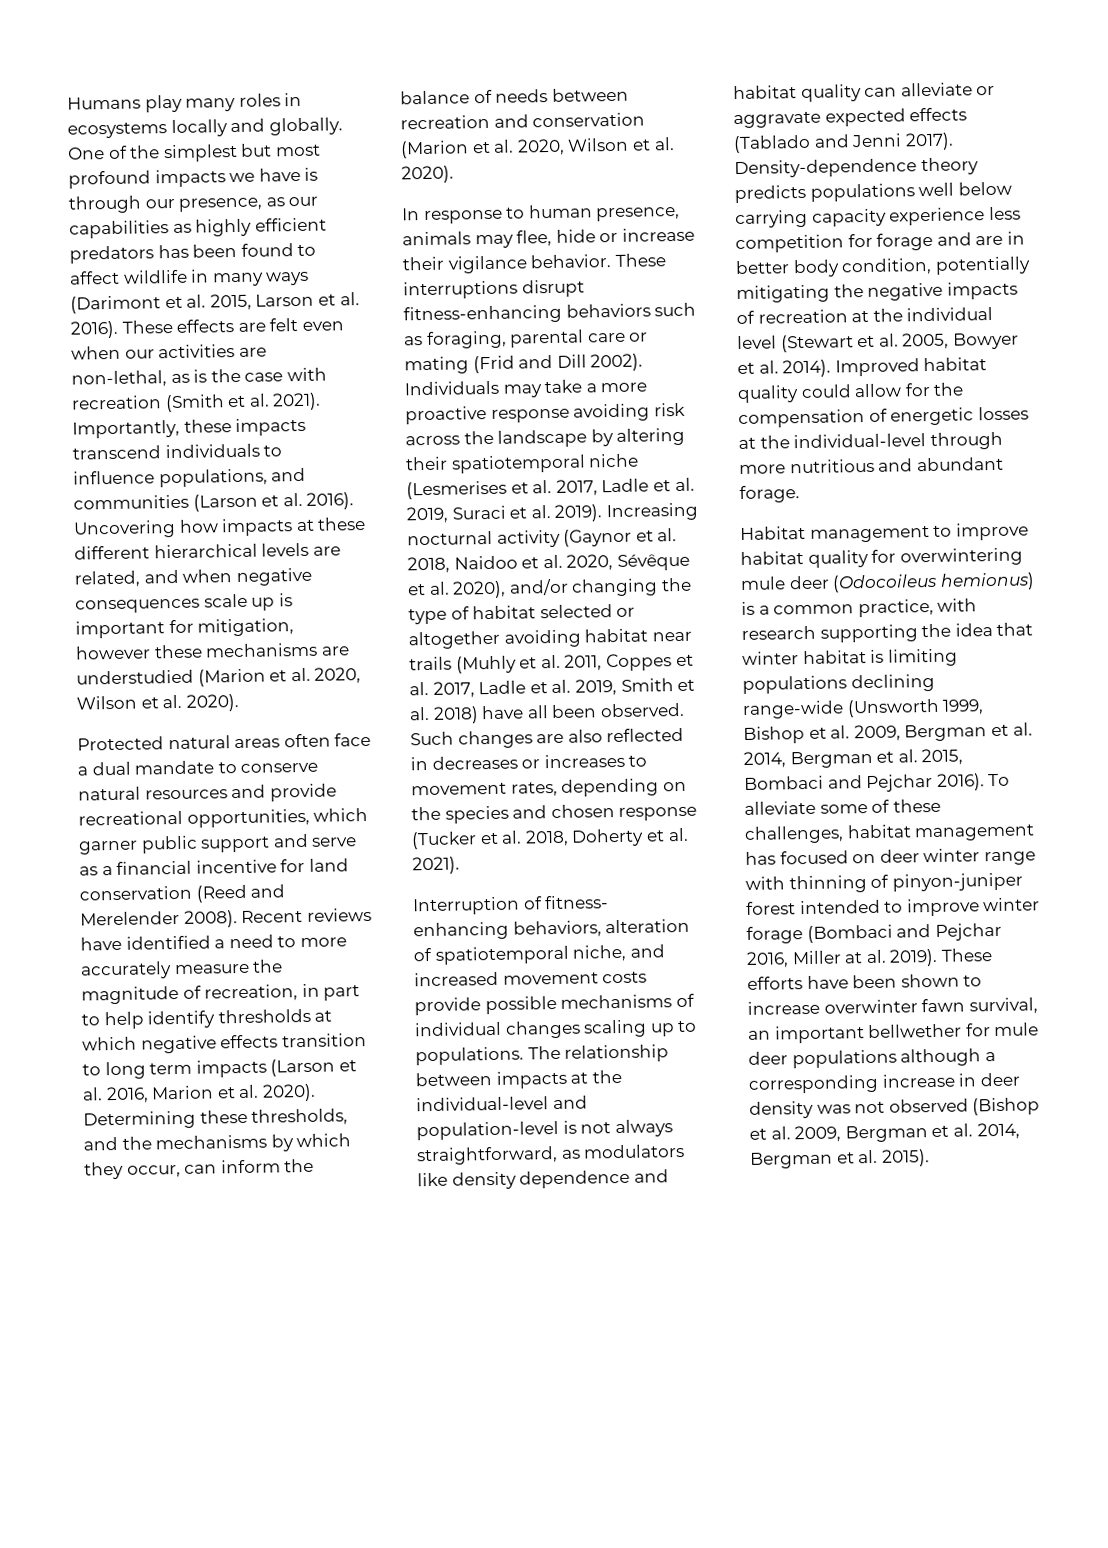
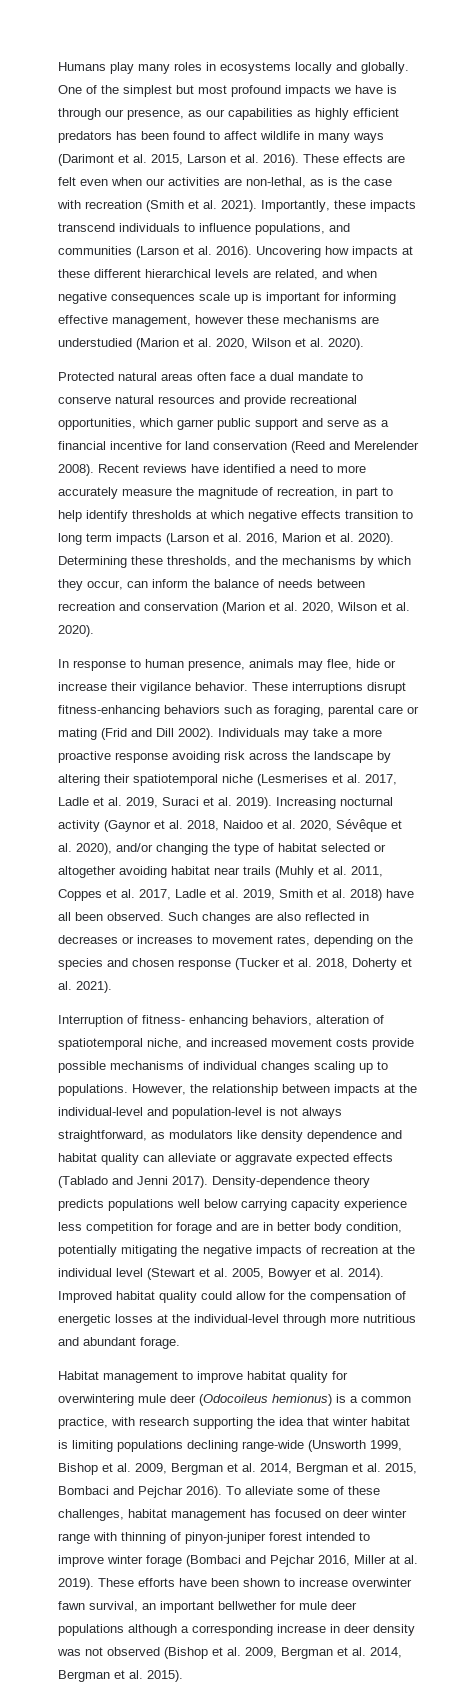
- Uncovering how impacts at these different hierarchical levels are related, and when negative consequences scale up is important for mitigation, however these mechanisms are understudied (Marion et al. 2020, Wilson et al. 2020).
+ Uncovering how impacts at these different hierarchical levels are related, and when negative consequences scale up is important for informing effective management, however these mechanisms are understudied (Marion et al. 2020, Wilson et al. 2020).
- The relationship between impacts at the individual-level and population-level is not always straightforward, as modulators like density dependence and habitat quality can alleviate or aggravate expected effects (Tablado and Jenni 2017).
+ However, the relationship between impacts at the individual-level and population-level is not always straightforward, as modulators like density dependence and habitat quality can alleviate or aggravate expected effects (Tablado and Jenni 2017).

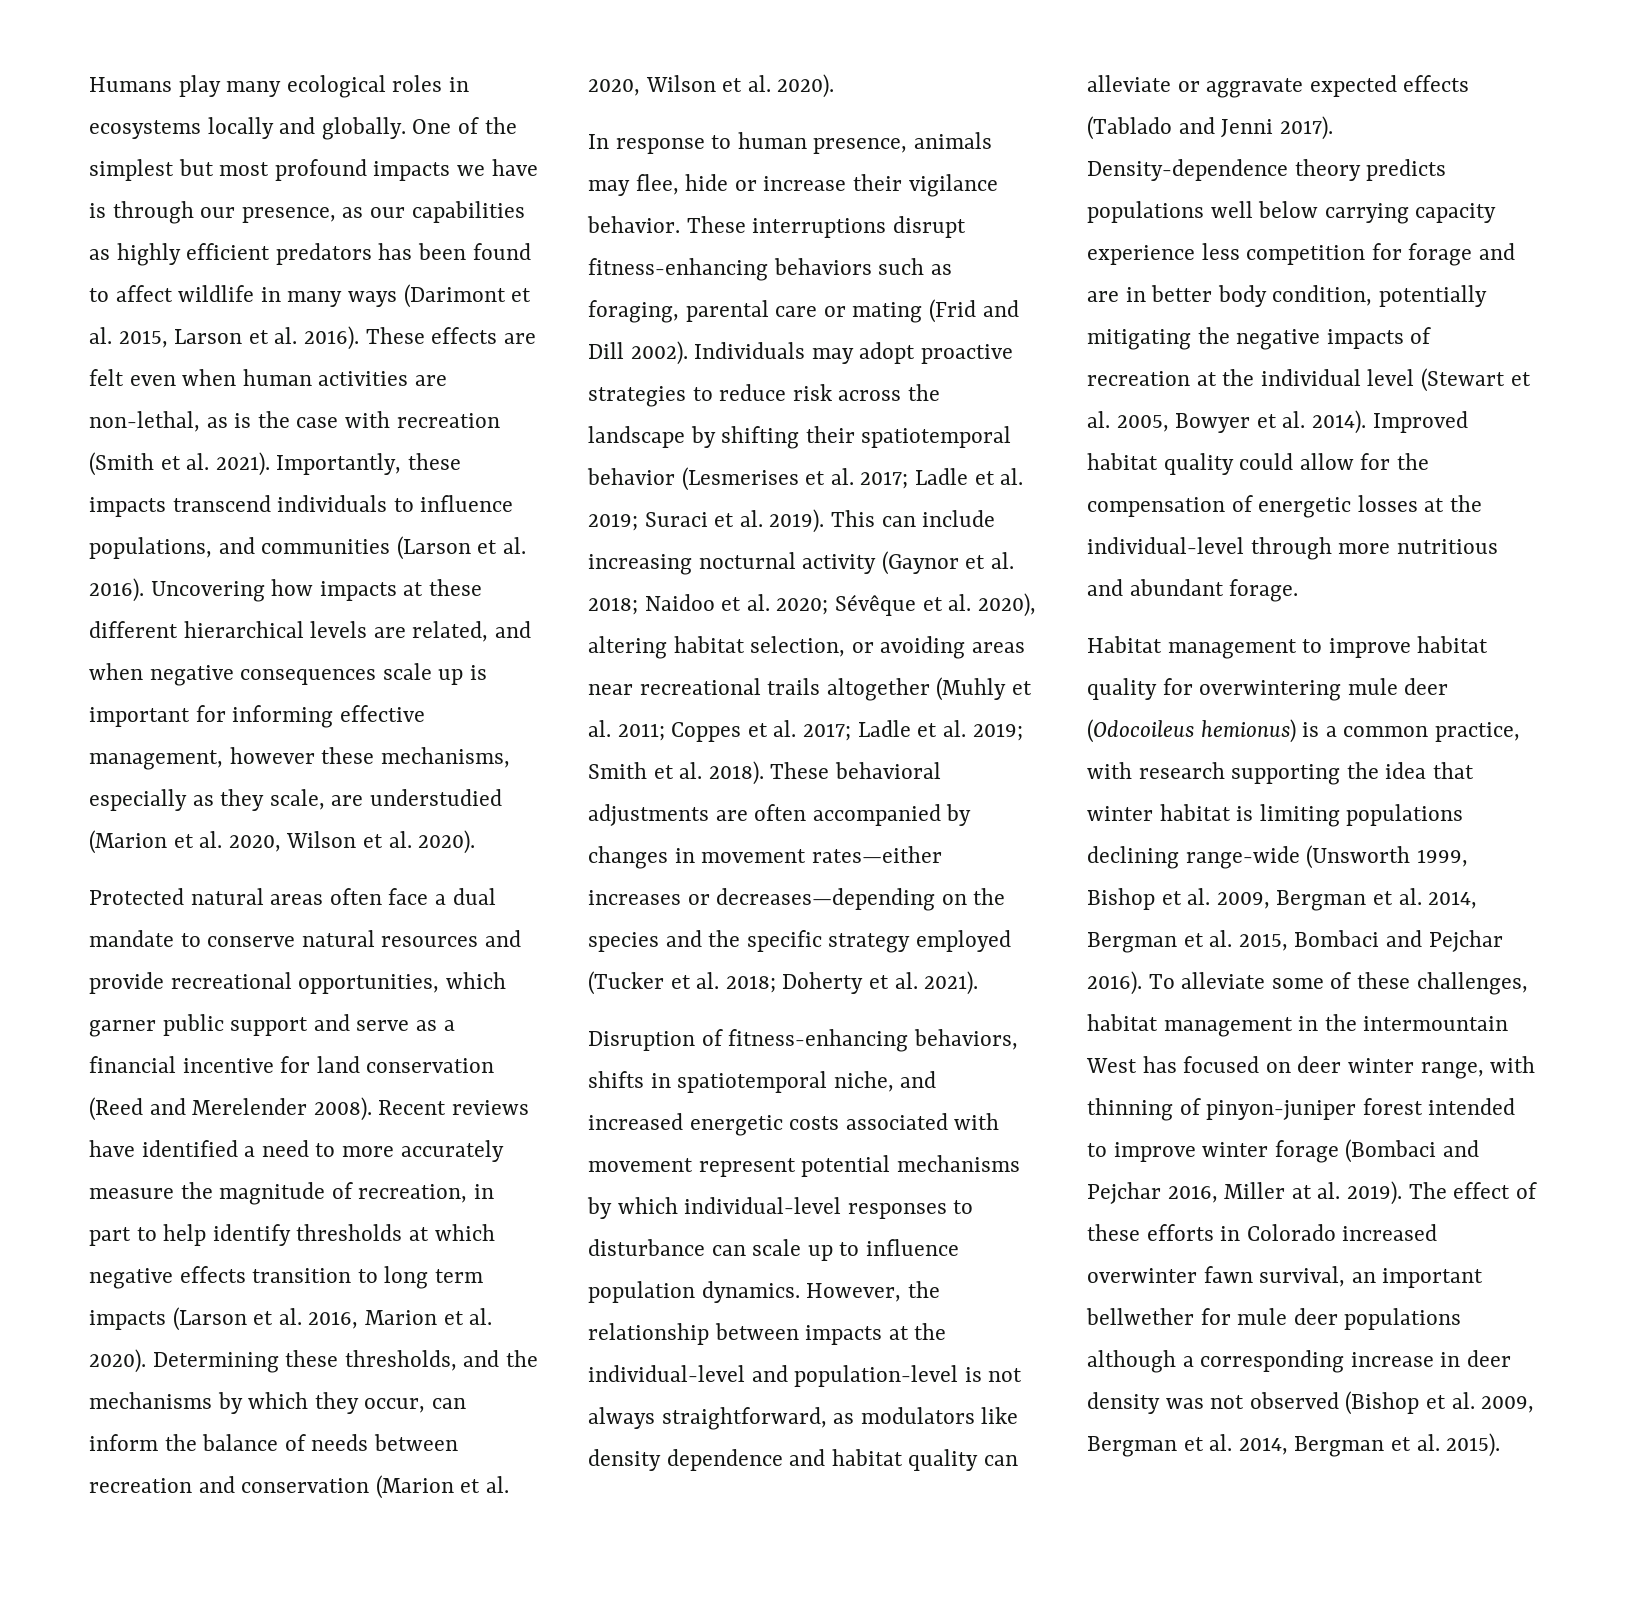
- Humans play many roles in ecosystems locally and globally.
+ Humans play many ecological roles in ecosystems locally and globally.
- These effects are felt even when our activities are non-lethal, as is the case with recreation (Smith et al. 2021).
+ These effects are felt even when human activities are non-lethal, as is the case with recreation (Smith et al. 2021).
- Uncovering how impacts at these different hierarchical levels are related, and when negative consequences scale up is important for informing effective management, however these mechanisms are understudied (Marion et al. 2020, Wilson et al. 2020).
+ Uncovering how impacts at these different hierarchical levels are related, and when negative consequences scale up is important for informing effective management, however these mechanisms, especially as they scale, are understudied (Marion et al. 2020, Wilson et al. 2020).
- Individuals may take a more proactive response avoiding risk across the landscape by altering their spatiotemporal niche (Lesmerises et al. 2017, Ladle et al. 2019, Suraci et al. 2019).
+ Individuals may adopt proactive strategies to reduce risk across the landscape by shifting their spatiotemporal behavior (Lesmerises et al. 2017; Ladle et al. 2019; Suraci et al. 2019).
- Increasing nocturnal activity (Gaynor et al. 2018, Naidoo et al. 2020, Sévêque et al. 2020), and/or changing the type of habitat selected or altogether avoiding habitat near trails (Muhly et al. 2011, Coppes et al. 2017, Ladle et al. 2019, Smith et al. 2018) have all been observed. Such changes are also reflected in decreases or increases to movement rates, depending on the species and chosen response (Tucker et al. 2018, Doherty et al. 2021).
+ This can include increasing nocturnal activity (Gaynor et al. 2018; Naidoo et al. 2020; Sévêque et al. 2020), altering habitat selection, or avoiding areas near recreational trails altogether (Muhly et al. 2011; Coppes et al. 2017; Ladle et al. 2019; Smith et al. 2018). These behavioral adjustments are often accompanied by changes in movement rates—either increases or decreases—depending on the species and the specific strategy employed (Tucker et al. 2018; Doherty et al. 2021).
- Interruption of fitness- enhancing behaviors, alteration of spatiotemporal niche, and increased movement costs provide possible mechanisms of individual changes scaling up to populations.
+ Disruption of fitness-enhancing behaviors, shifts in spatiotemporal niche, and increased energetic costs associated with movement represent potential mechanisms by which individual-level responses to disturbance can scale up to influence population dynamics.
- To alleviate some of these challenges, habitat management has focused on deer winter range with thinning of pinyon-juniper forest intended to improve winter forage (Bombaci and Pejchar 2016, Miller at al. 2019).
+ To alleviate some of these challenges, habitat management in the intermountain West has focused on deer winter range, with thinning of pinyon-juniper forest intended to improve winter forage (Bombaci and Pejchar 2016, Miller at al. 2019).
- These efforts have been shown to increase overwinter fawn survival, an important bellwether for mule deer populations although a corresponding increase in deer density was not observed (Bishop et al. 2009, Bergman et al. 2014, Bergman et al. 2015).
+ The effect of these efforts in Colorado increased overwinter fawn survival, an important bellwether for mule deer populations although a corresponding increase in deer density was not observed (Bishop et al. 2009, Bergman et al. 2014, Bergman et al. 2015).

